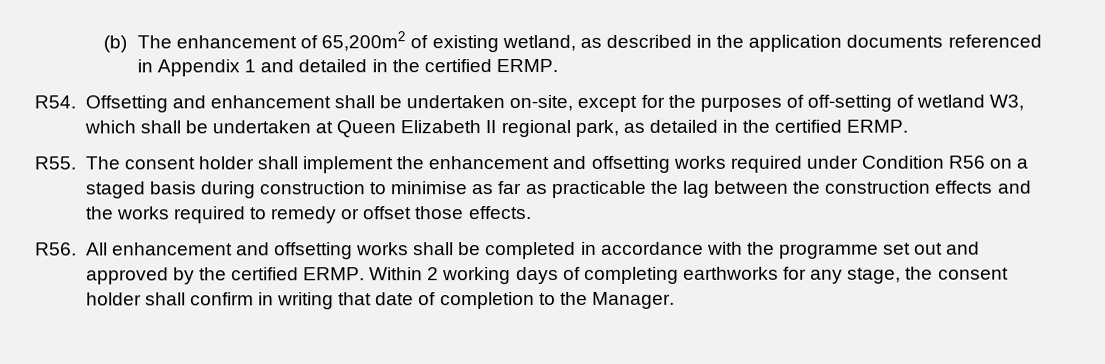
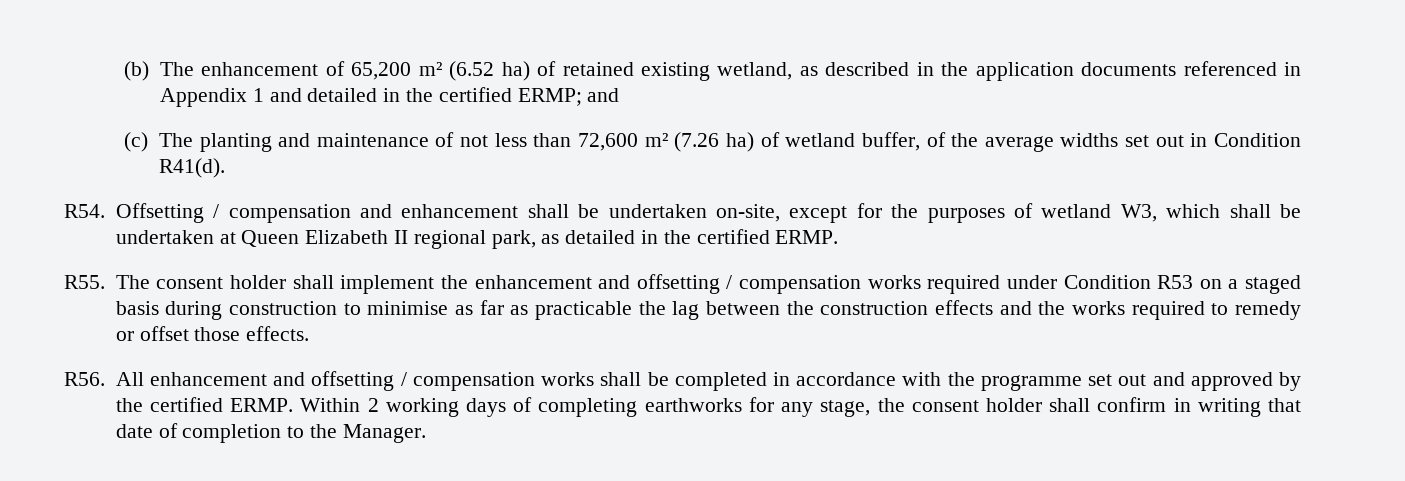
- (b) The enhancement of 65,200m2 of existing wetland, as described in the application documents referenced in Appendix 1 and detailed in the certified ERMP.
+ (b) The enhancement of 65,200 m² (6.52 ha) of retained existing wetland, as described in the application documents referenced in Appendix 1 and detailed in the certified ERMP; and
+ (c) The planting and maintenance of not less than 72,600 m² (7.26 ha) of wetland buffer, of the average widths set out in Condition R41(d).
- R54. Offsetting and enhancement shall be undertaken on-site, except for the purposes of off-setting of wetland W3, which shall be undertaken at Queen Elizabeth II regional park, as detailed in the certified ERMP.
+ R54. Offsetting / compensation and enhancement shall be undertaken on-site, except for the purposes of wetland W3, which shall be undertaken at Queen Elizabeth II regional park, as detailed in the certified ERMP.
- R55. The consent holder shall implement the enhancement and offsetting works required under Condition R56 on a staged basis during construction to minimise as far as practicable the lag between the construction effects and the works required to remedy or offset those effects.
+ R55. The consent holder shall implement the enhancement and offsetting / compensation works required under Condition R53 on a staged basis during construction to minimise as far as practicable the lag between the construction effects and the works required to remedy or offset those effects.
- R56. All enhancement and offsetting works shall be completed in accordance with the programme set out and approved by the certified ERMP.
+ R56. All enhancement and offsetting / compensation works shall be completed in accordance with the programme set out and approved by the certified ERMP.

